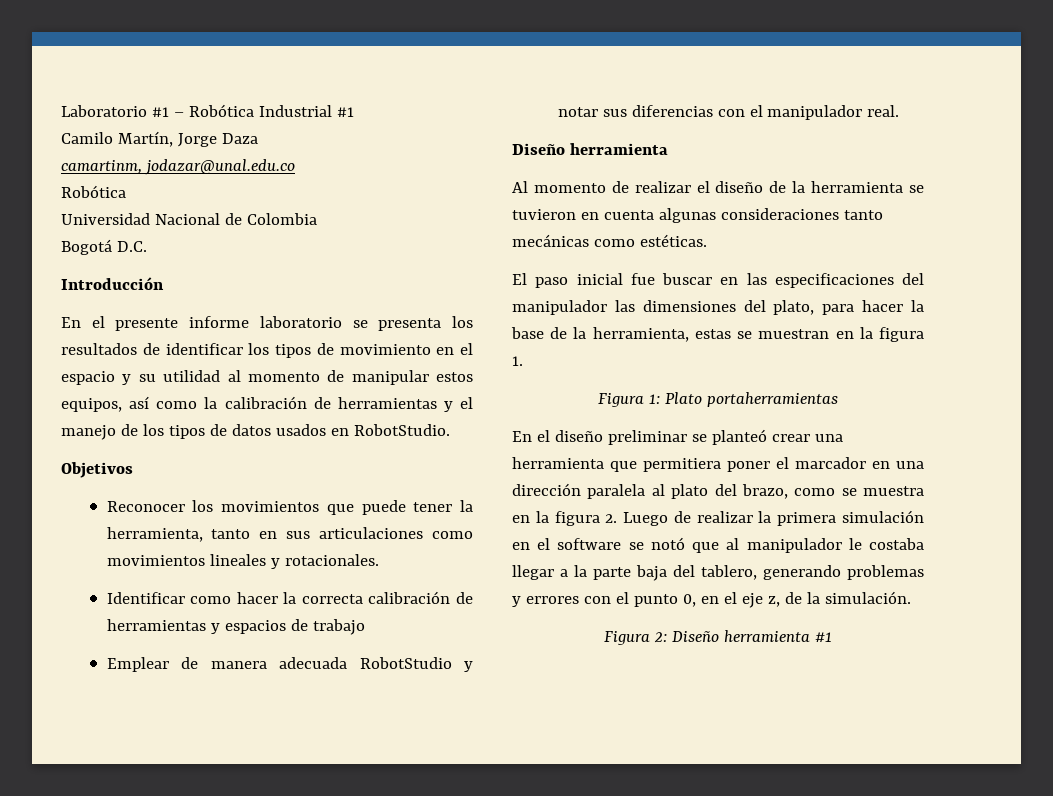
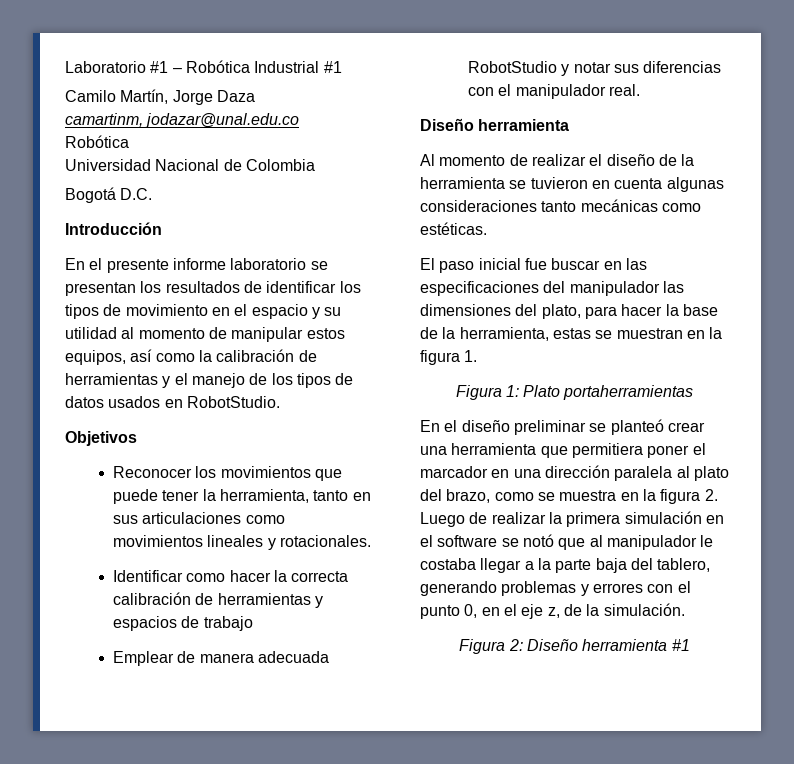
- En el presente informe laboratorio se presenta los resultados de identificar los tipos de movimiento en el espacio y su utilidad al momento de manipular estos equipos, así como la calibración de herramientas y el manejo de los tipos de datos usados en RobotStudio.
+ En el presente informe laboratorio se presentan los resultados de identificar los tipos de movimiento en el espacio y su utilidad al momento de manipular estos equipos, así como la calibración de herramientas y el manejo de los tipos de datos usados en RobotStudio.

